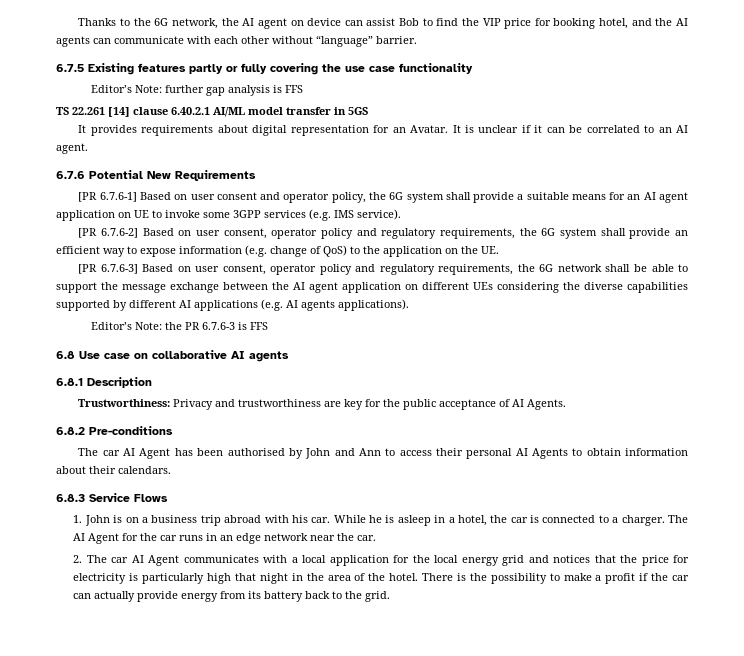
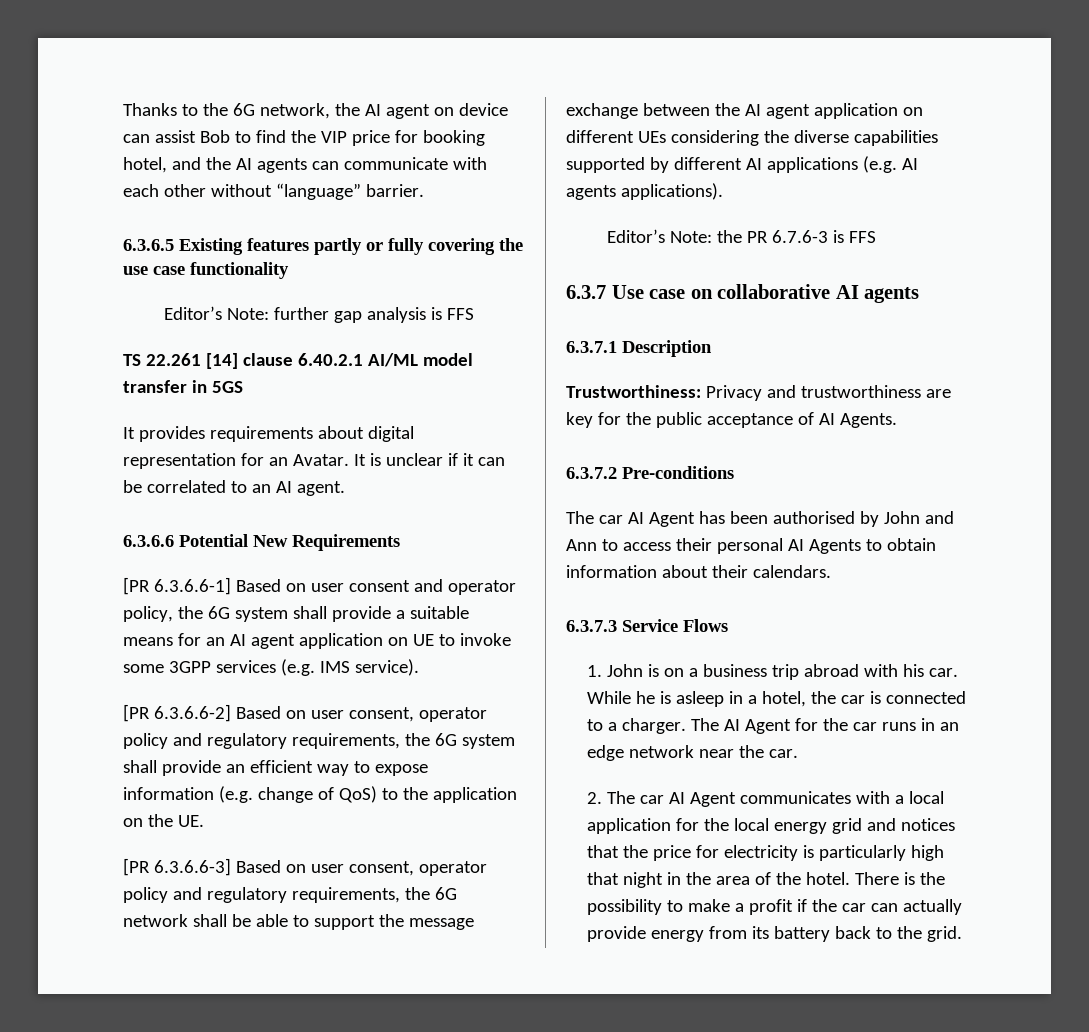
- 6.7.5 Existing features partly or fully covering the use case functionality
+ 6.3.6.5 Existing features partly or fully covering the use case functionality
- 6.7.6 Potential New Requirements
+ 6.3.6.6 Potential New Requirements
- [PR 6.7.6-1] Based on user consent and operator policy, the 6G system shall provide a suitable means for an AI agent application on UE to invoke some 3GPP services (e.g. IMS service).
+ [PR 6.3.6.6-1] Based on user consent and operator policy, the 6G system shall provide a suitable means for an AI agent application on UE to invoke some 3GPP services (e.g. IMS service).
- [PR 6.7.6-2] Based on user consent, operator policy and regulatory requirements, the 6G system shall provide an efficient way to expose information (e.g. change of QoS) to the application on the UE.
+ [PR 6.3.6.6-2] Based on user consent, operator policy and regulatory requirements, the 6G system shall provide an efficient way to expose information (e.g. change of QoS) to the application on the UE.
- [PR 6.7.6-3] Based on user consent, operator policy and regulatory requirements, the 6G network shall be able to support the message exchange between the AI agent application on different UEs considering the diverse capabilities supported by different AI applications (e.g. AI agents applications).
+ [PR 6.3.6.6-3] Based on user consent, operator policy and regulatory requirements, the 6G network shall be able to support the message exchange between the AI agent application on different UEs considering the diverse capabilities supported by different AI applications (e.g. AI agents applications).
- 6.8 Use case on collaborative AI agents
+ 6.3.7 Use case on collaborative AI agents
- 6.8.1 Description
+ 6.3.7.1 Description
- 6.8.2 Pre-conditions
+ 6.3.7.2 Pre-conditions
- 6.8.3 Service Flows
+ 6.3.7.3 Service Flows

